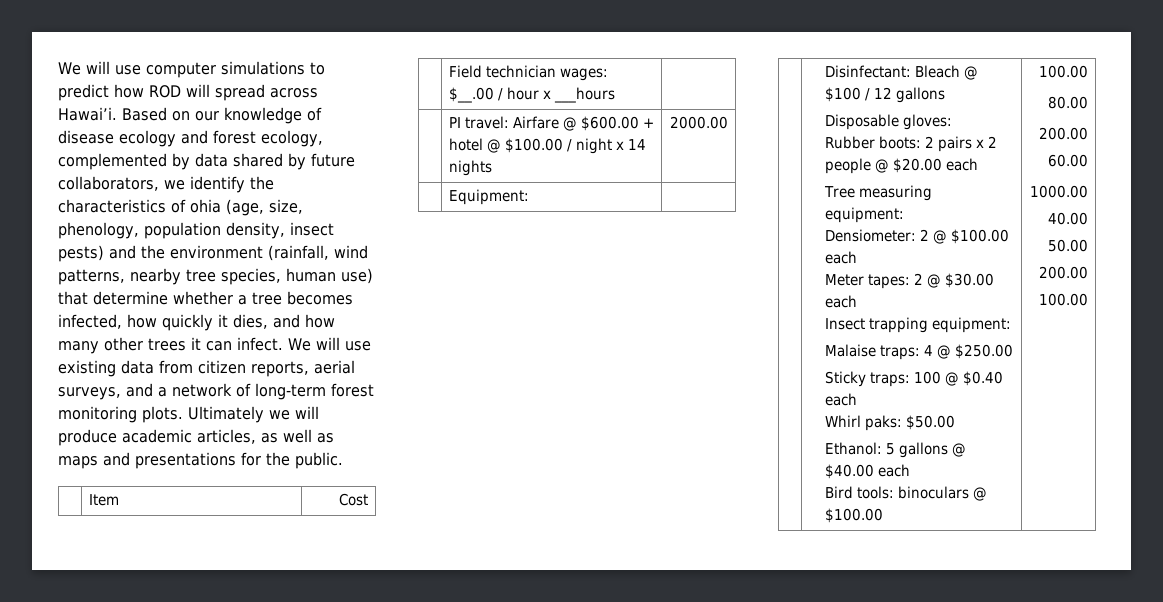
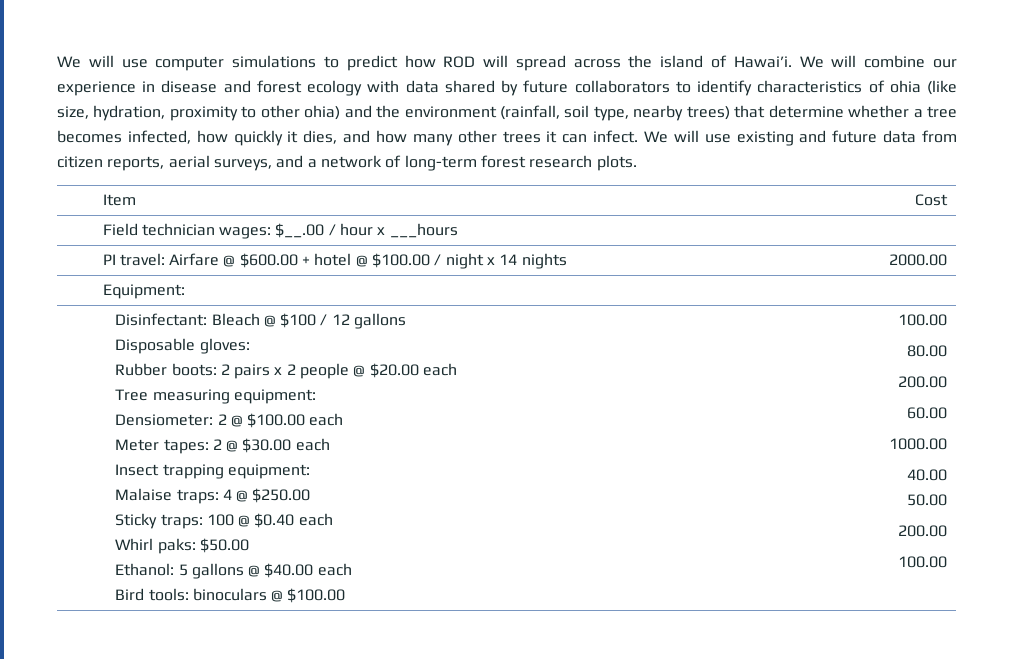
- We will use computer simulations to predict how ROD will spread across Hawai’i. Based on our knowledge of disease ecology and forest ecology, complemented by data shared by future collaborators, we identify the characteristics of ohia (age, size, phenology, population density, insect pests) and the environment (rainfall, wind patterns, nearby tree species, human use) that determine whether a tree becomes infected, how quickly it dies, and how many other trees it can infect.
+ We will use computer simulations to predict how ROD will spread across the island of Hawai’i. We will combine our experience in disease and forest ecology with data shared by future collaborators to identify characteristics of ohia (like size, hydration, proximity to other ohia) and the environment (rainfall, soil type, nearby trees) that determine whether a tree becomes infected, how quickly it dies, and how many other trees it can infect.
- We will use existing data from citizen reports, aerial surveys, and a network of long-term forest monitoring plots. Ultimately we will produce academic articles, as well as maps and presentations for the public.
+ We will use existing and future data from citizen reports, aerial surveys, and a network of long-term forest research plots.

